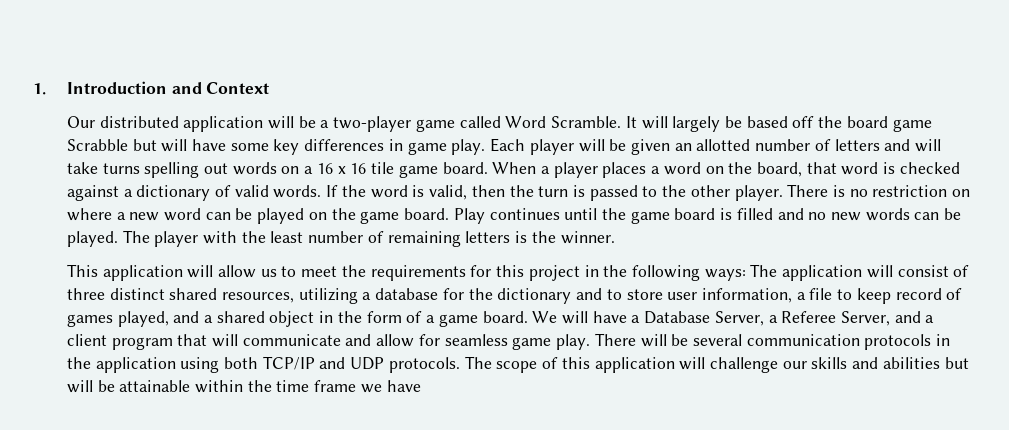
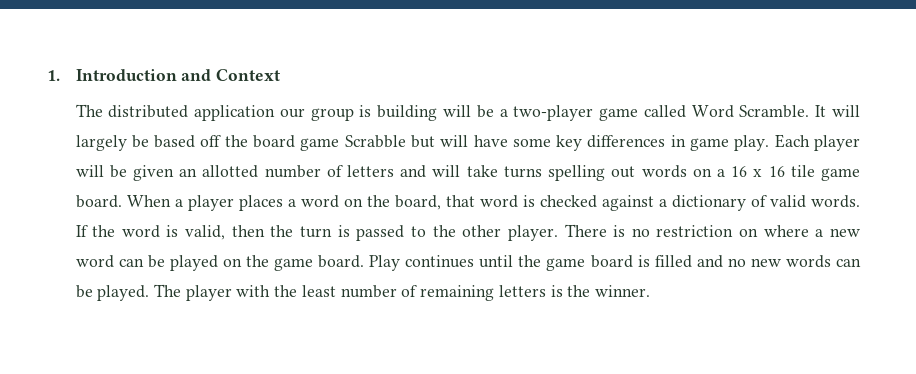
- Our distributed application will be a two-player game called Word Scramble.
+ The distributed application our group is building will be a two-player game called Word Scramble.
- This application will allow us to meet the requirements for this project in the following ways: The application will consist of three distinct shared resources, utilizing a database for the dictionary and to store user information, a file to keep record of games played, and a shared object in the form of a game board. We will have a Database Server, a Referee Server, and a client program that will communicate and allow for seamless game play. There will be several communication protocols in the application using both TCP/IP and UDP protocols. The scope of this application will challenge our skills and abilities but will be attainable within the time frame we have

